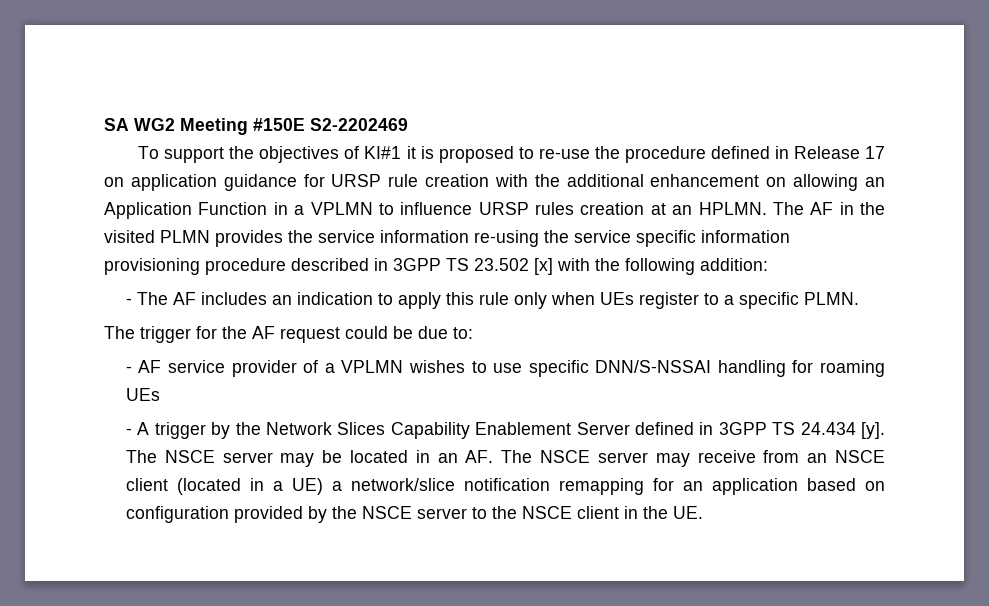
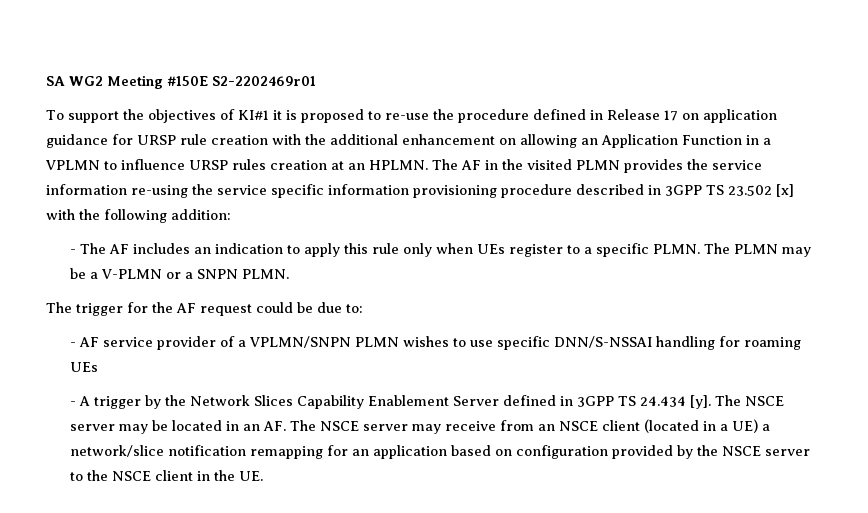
- SA WG2 Meeting #150E S2-2202469
+ SA WG2 Meeting #150E S2-2202469r01
+ The PLMN may be a V-PLMN or a SNPN PLMN.
- - AF service provider of a VPLMN wishes to use specific DNN/S-NSSAI handling for roaming UEs
+ - AF service provider of a VPLMN/SNPN PLMN wishes to use specific DNN/S-NSSAI handling for roaming UEs

